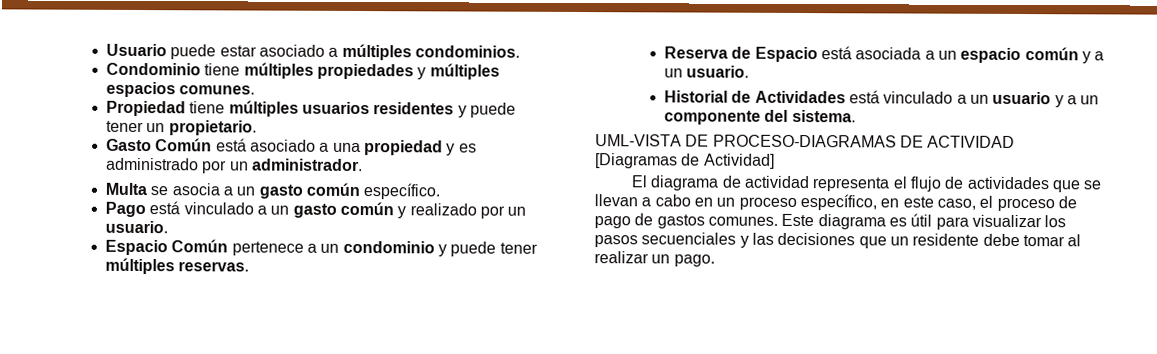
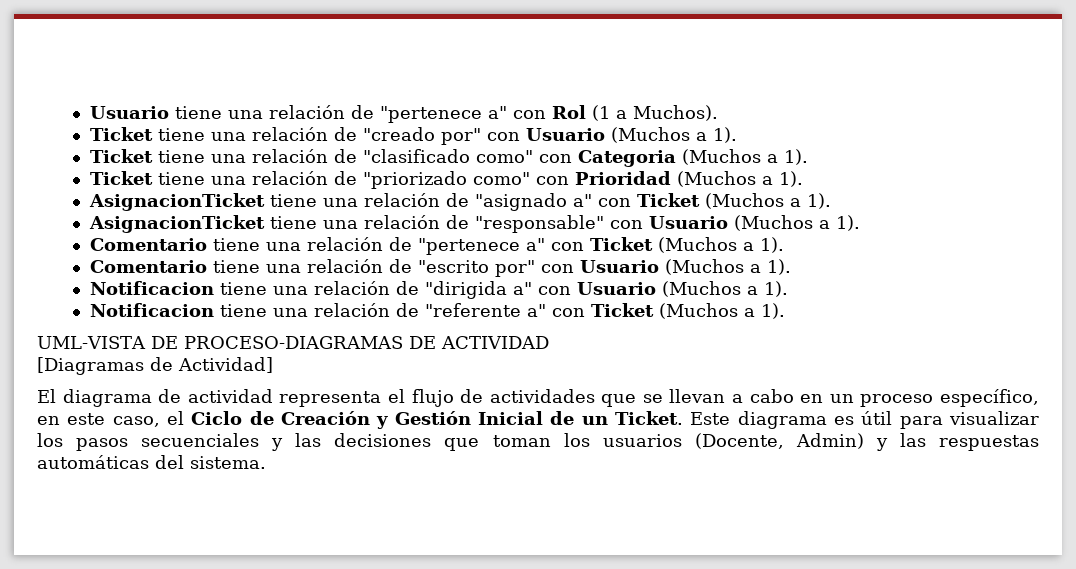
- Usuario puede estar asociado a múltiples condominios.
- Condominio tiene múltiples propiedades y múltiples espacios comunes.
- Propiedad tiene múltiples usuarios residentes y puede tener un propietario.
- Gasto Común está asociado a una propiedad y es administrado por un administrador.
- Multa se asocia a un gasto común específico.
- Pago está vinculado a un gasto común y realizado por un usuario.
- Espacio Común pertenece a un condominio y puede tener múltiples reservas.
- Reserva de Espacio está asociada a un espacio común y a un usuario.
- Historial de Actividades está vinculado a un usuario y a un componente del sistema.
+ Usuario tiene una relación de "pertenece a" con Rol (1 a Muchos).
+ Ticket tiene una relación de "creado por" con Usuario (Muchos a 1).
+ Ticket tiene una relación de "clasificado como" con Categoria (Muchos a 1).
+ Ticket tiene una relación de "priorizado como" con Prioridad (Muchos a 1).
+ AsignacionTicket tiene una relación de "asignado a" con Ticket (Muchos a 1).
+ AsignacionTicket tiene una relación de "responsable" con Usuario (Muchos a 1).
+ Comentario tiene una relación de "pertenece a" con Ticket (Muchos a 1).
+ Comentario tiene una relación de "escrito por" con Usuario (Muchos a 1).
+ Notificacion tiene una relación de "dirigida a" con Usuario (Muchos a 1).
+ Notificacion tiene una relación de "referente a" con Ticket (Muchos a 1).
- El diagrama de actividad representa el flujo de actividades que se llevan a cabo en un proceso específico, en este caso, el proceso de pago de gastos comunes.
+ El diagrama de actividad representa el flujo de actividades que se llevan a cabo en un proceso específico, en este caso, el Ciclo de Creación y Gestión Inicial de un Ticket.
- Este diagrama es útil para visualizar los pasos secuenciales y las decisiones que un residente debe tomar al realizar un pago.
+ Este diagrama es útil para visualizar los pasos secuenciales y las decisiones que toman los usuarios (Docente, Admin) y las respuestas automáticas del sistema.

